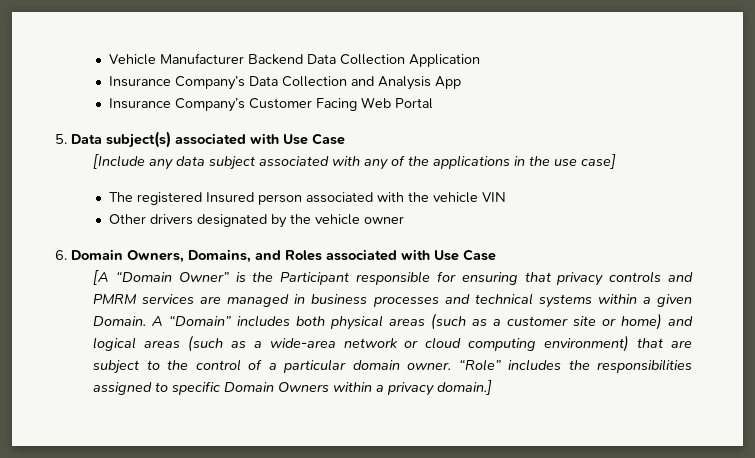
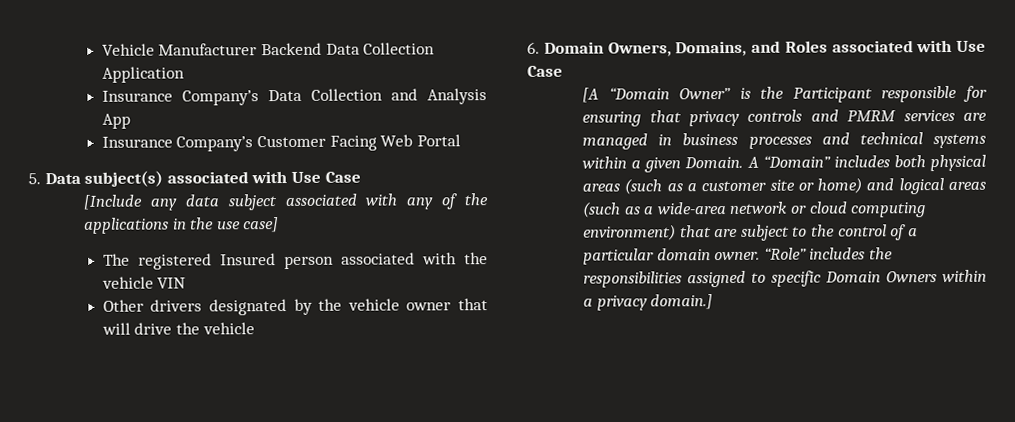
- Other drivers designated by the vehicle owner
+ Other drivers designated by the vehicle owner that will drive the vehicle

